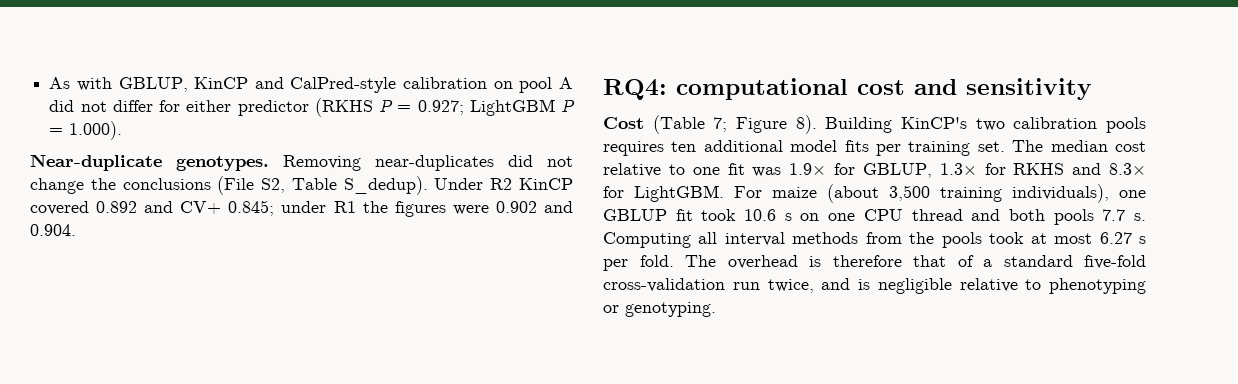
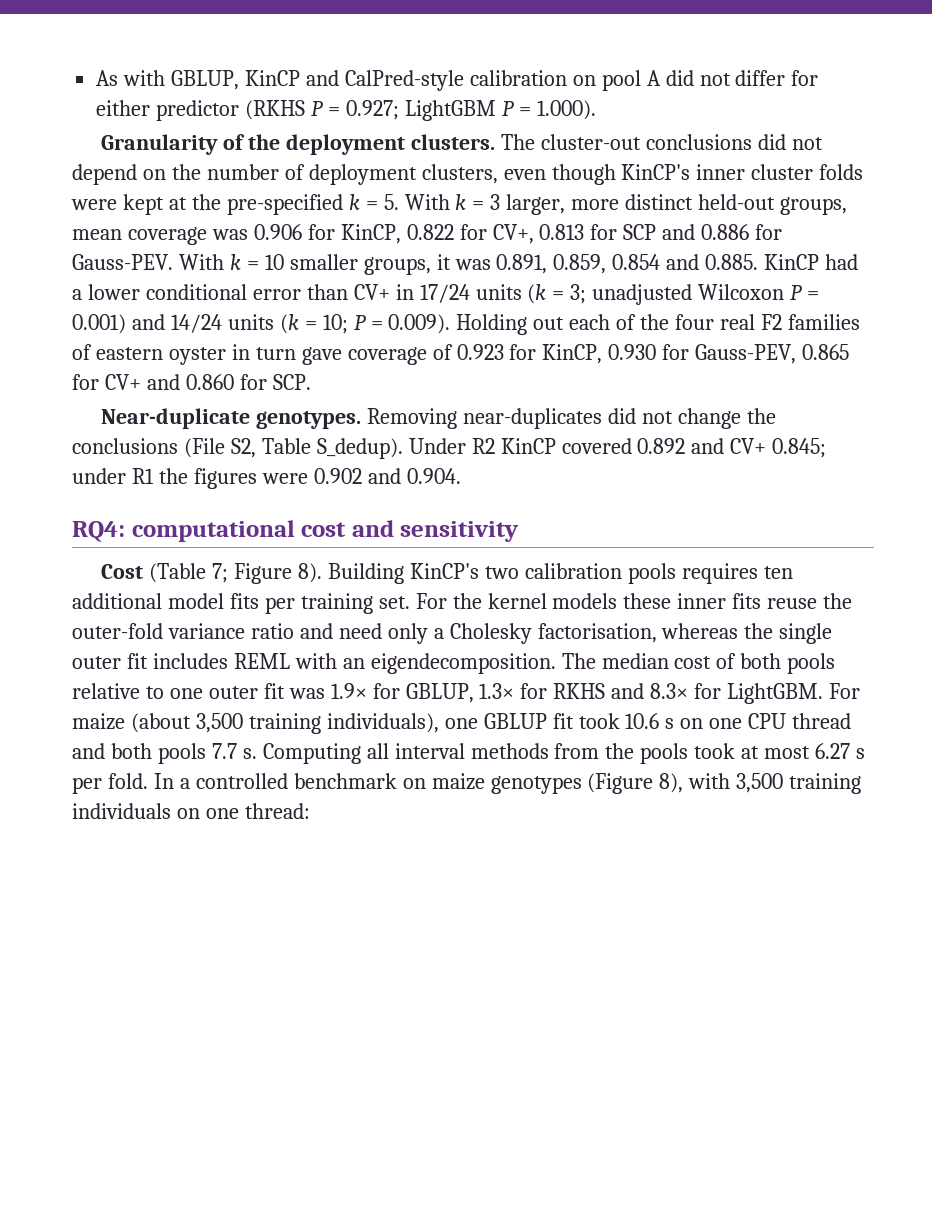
+ Granularity of the deployment clusters. The cluster-out conclusions did not depend on the number of deployment clusters, even though KinCP's inner cluster folds were kept at the pre-specified k = 5. With k = 3 larger, more distinct held-out groups, mean coverage was 0.906 for KinCP, 0.822 for CV+, 0.813 for SCP and 0.886 for Gauss-PEV. With k = 10 smaller groups, it was 0.891, 0.859, 0.854 and 0.885. KinCP had a lower conditional error than CV+ in 17/24 units (k = 3; unadjusted Wilcoxon P = 0.001) and 14/24 units (k = 10; P = 0.009). Holding out each of the four real F2 families of eastern oyster in turn gave coverage of 0.923 for KinCP, 0.930 for Gauss-PEV, 0.865 for CV+ and 0.860 for SCP.
- The median cost relative to one fit was 1.9× for GBLUP, 1.3× for RKHS and 8.3× for LightGBM.
+ For the kernel models these inner fits reuse the outer-fold variance ratio and need only a Cholesky factorisation, whereas the single outer fit includes REML with an eigendecomposition. The median cost of both pools relative to one outer fit was 1.9× for GBLUP, 1.3× for RKHS and 8.3× for LightGBM.
- The overhead is therefore that of a standard five-fold cross-validation run twice, and is negligible relative to phenotyping or genotyping.
+ In a controlled benchmark on maize genotypes (Figure 8), with 3,500 training individuals on one thread:

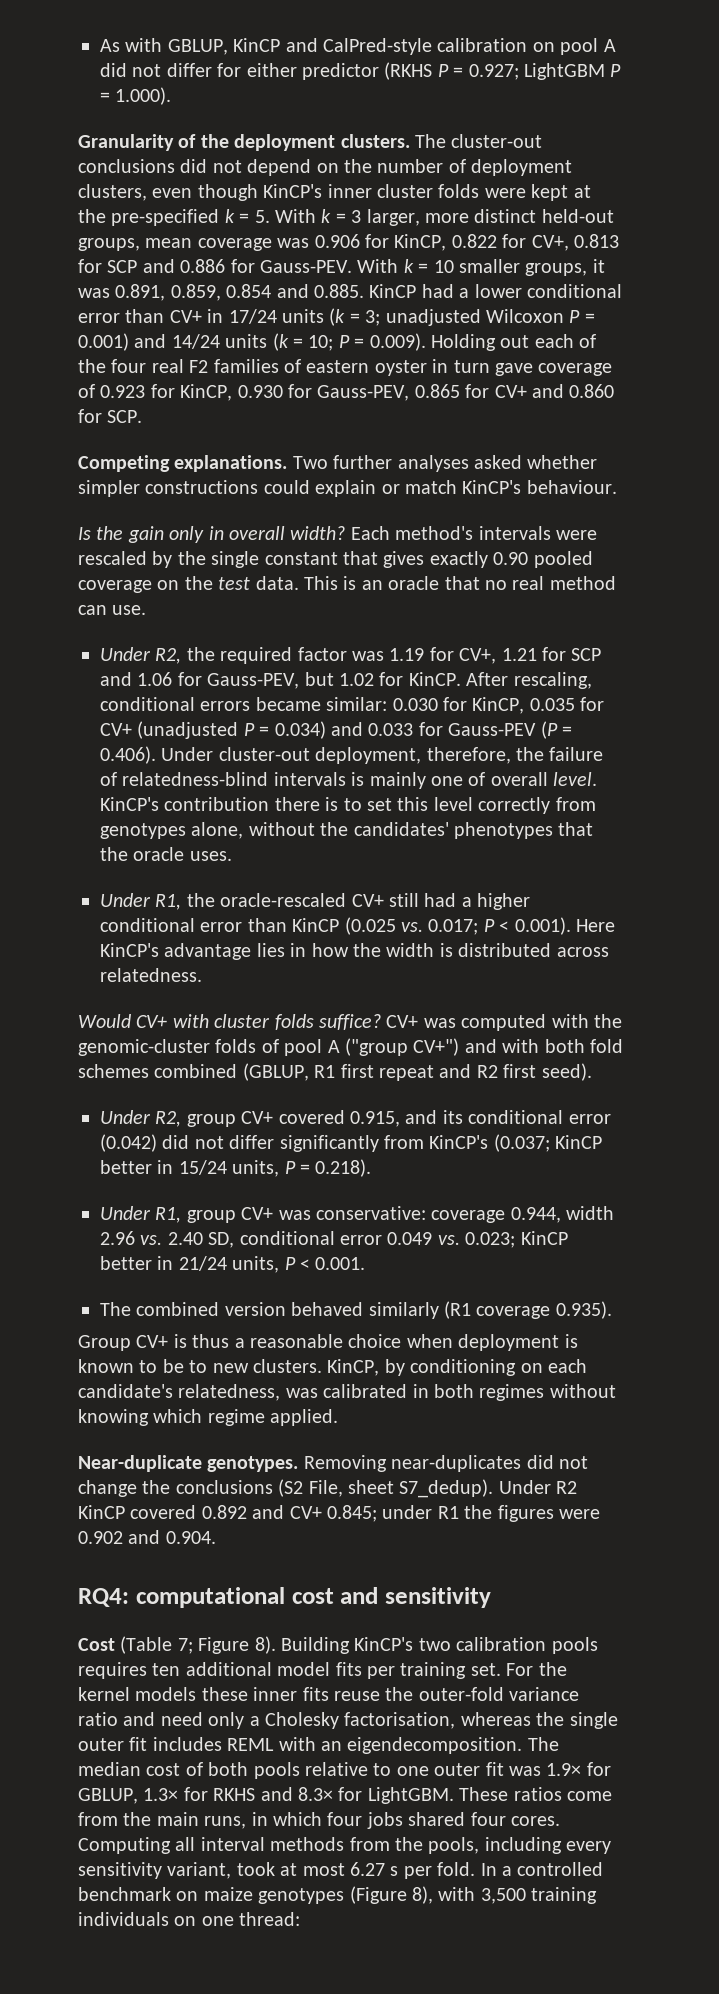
+ Competing explanations. Two further analyses asked whether simpler constructions could explain or match KinCP's behaviour.
+ Is the gain only in overall width? Each method's intervals were rescaled by the single constant that gives exactly 0.90 pooled coverage on the test data. This is an oracle that no real method can use.
+ Under R2, the required factor was 1.19 for CV+, 1.21 for SCP and 1.06 for Gauss-PEV, but 1.02 for KinCP. After rescaling, conditional errors became similar: 0.030 for KinCP, 0.035 for CV+ (unadjusted P = 0.034) and 0.033 for Gauss-PEV (P = 0.406). Under cluster-out deployment, therefore, the failure of relatedness-blind intervals is mainly one of overall level. KinCP's contribution there is to set this level correctly from genotypes alone, without the candidates' phenotypes that the oracle uses.
+ Under R1, the oracle-rescaled CV+ still had a higher conditional error than KinCP (0.025 vs. 0.017; P < 0.001). Here KinCP's advantage lies in how the width is distributed across relatedness.
+ Would CV+ with cluster folds suffice? CV+ was computed with the genomic-cluster folds of pool A ("group CV+") and with both fold schemes combined (GBLUP, R1 first repeat and R2 first seed).
+ Under R2, group CV+ covered 0.915, and its conditional error (0.042) did not differ significantly from KinCP's (0.037; KinCP better in 15/24 units, P = 0.218).
+ Under R1, group CV+ was conservative: coverage 0.944, width 2.96 vs. 2.40 SD, conditional error 0.049 vs. 0.023; KinCP better in 21/24 units, P < 0.001.
+ The combined version behaved similarly (R1 coverage 0.935).
+ Group CV+ is thus a reasonable choice when deployment is known to be to new clusters. KinCP, by conditioning on each candidate's relatedness, was calibrated in both regimes without knowing which regime applied.
- Removing near-duplicates did not change the conclusions (File S2, Table S_dedup).
+ Removing near-duplicates did not change the conclusions (S2 File, sheet S7_dedup).
- For maize (about 3,500 training individuals), one GBLUP fit took 10.6 s on one CPU thread and both pools 7.7 s.
+ These ratios come from the main runs, in which four jobs shared four cores.
- Computing all interval methods from the pools took at most 6.27 s per fold.
+ Computing all interval methods from the pools, including every sensitivity variant, took at most 6.27 s per fold.

